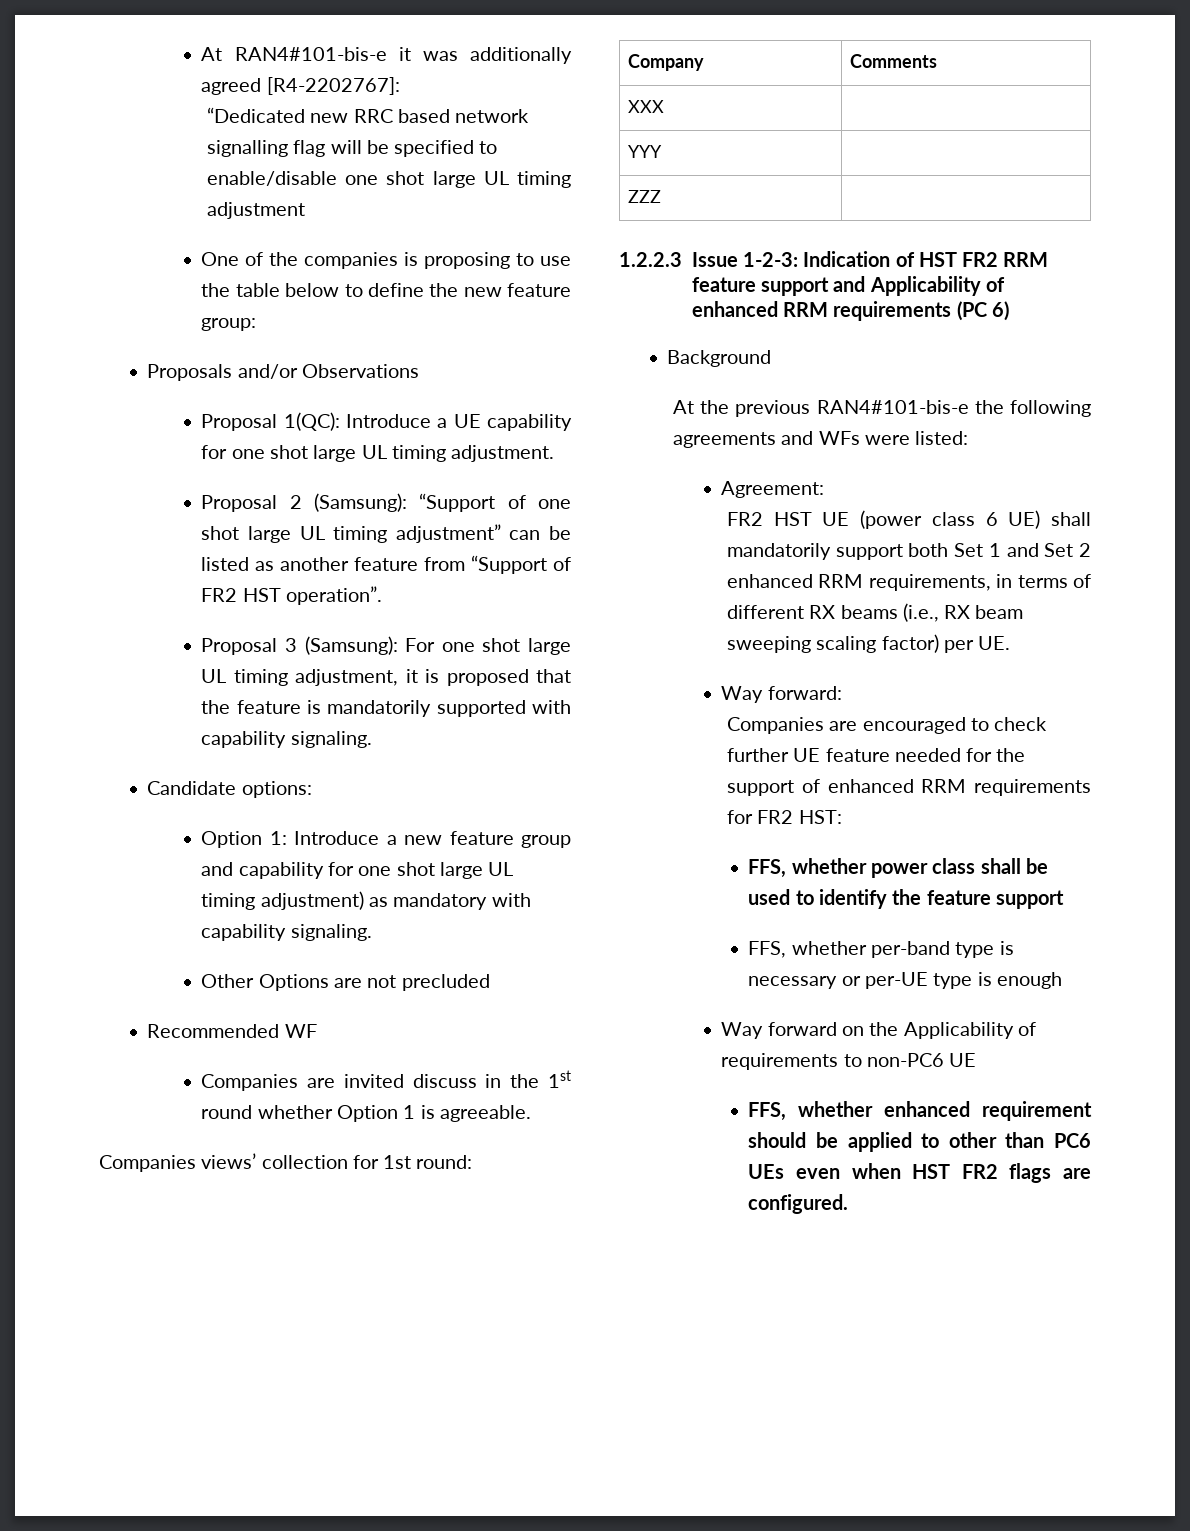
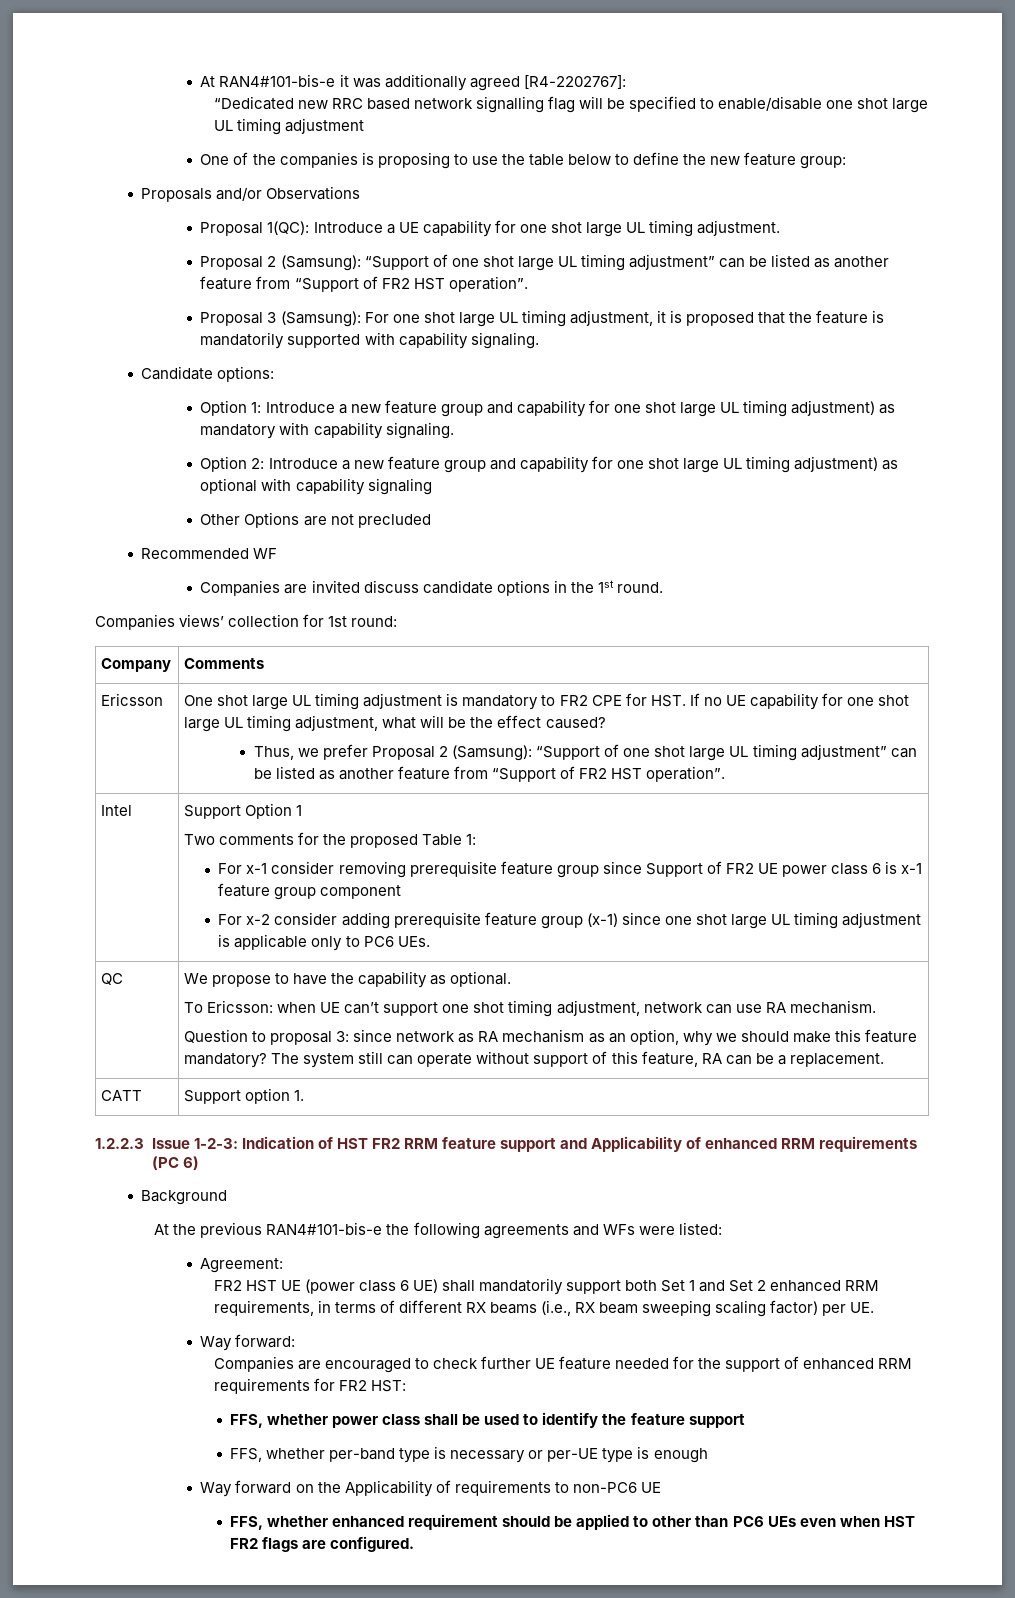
+ Option 2: Introduce a new feature group and capability for one shot large UL timing adjustment) as optional with capability signaling
- Companies are invited discuss in the 1st round whether Option 1 is agreeable.
+ Companies are invited discuss candidate options in the 1st round.
- XXX |
- YYY |
- ZZZ |
+ Ericsson | One shot large UL timing adjustment is mandatory to FR2 CPE for HST. If no UE capability for one shot large UL timing adjustment, what will be the effect caused?
+ Thus, we prefer Proposal 2 (Samsung): “Support of one shot large UL timing adjustment” can be listed as another feature from “Support of FR2 HST operation”.
+ Intel | Support Option 1
+ Two comments for the proposed Table 1:
+ For x-1 consider removing prerequisite feature group since Support of FR2 UE power class 6 is x-1 feature group component
+ For x-2 consider adding prerequisite feature group (x-1) since one shot large UL timing adjustment is applicable only to PC6 UEs.
+ QC | We propose to have the capability as optional.
+ To Ericsson: when UE can’t support one shot timing adjustment, network can use RA mechanism.
+ Question to proposal 3: since network as RA mechanism as an option, why we should make this feature mandatory? The system still can operate without support of this feature, RA can be a replacement.
+ CATT | Support option 1.

